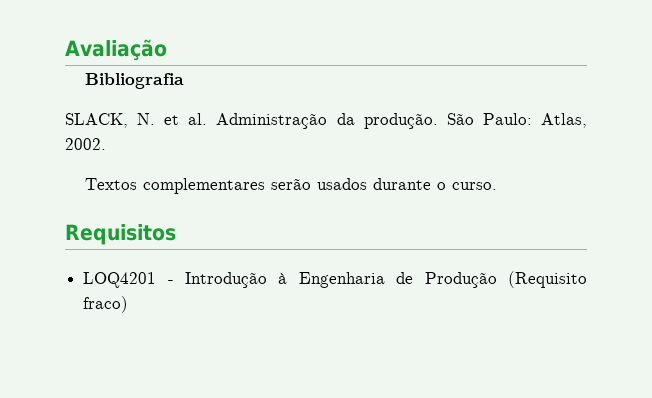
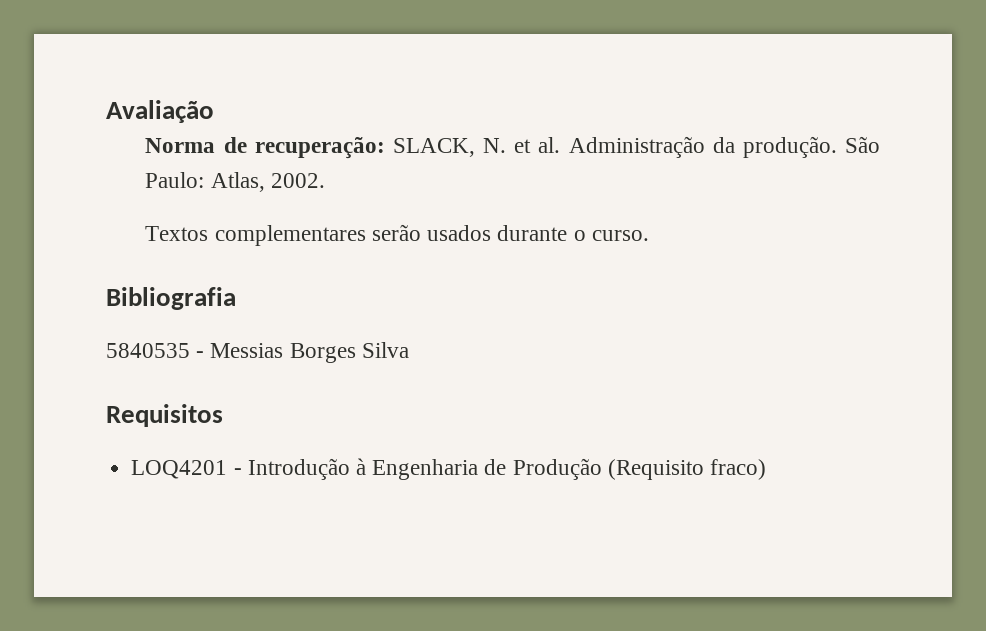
- Bibliografia
- SLACK, N. et al. Administração da produção.
+ Norma de recuperação: SLACK, N. et al. Administração da produção.
+ Bibliografia
+ 5840535 - Messias Borges Silva

